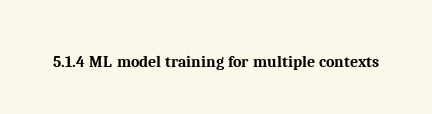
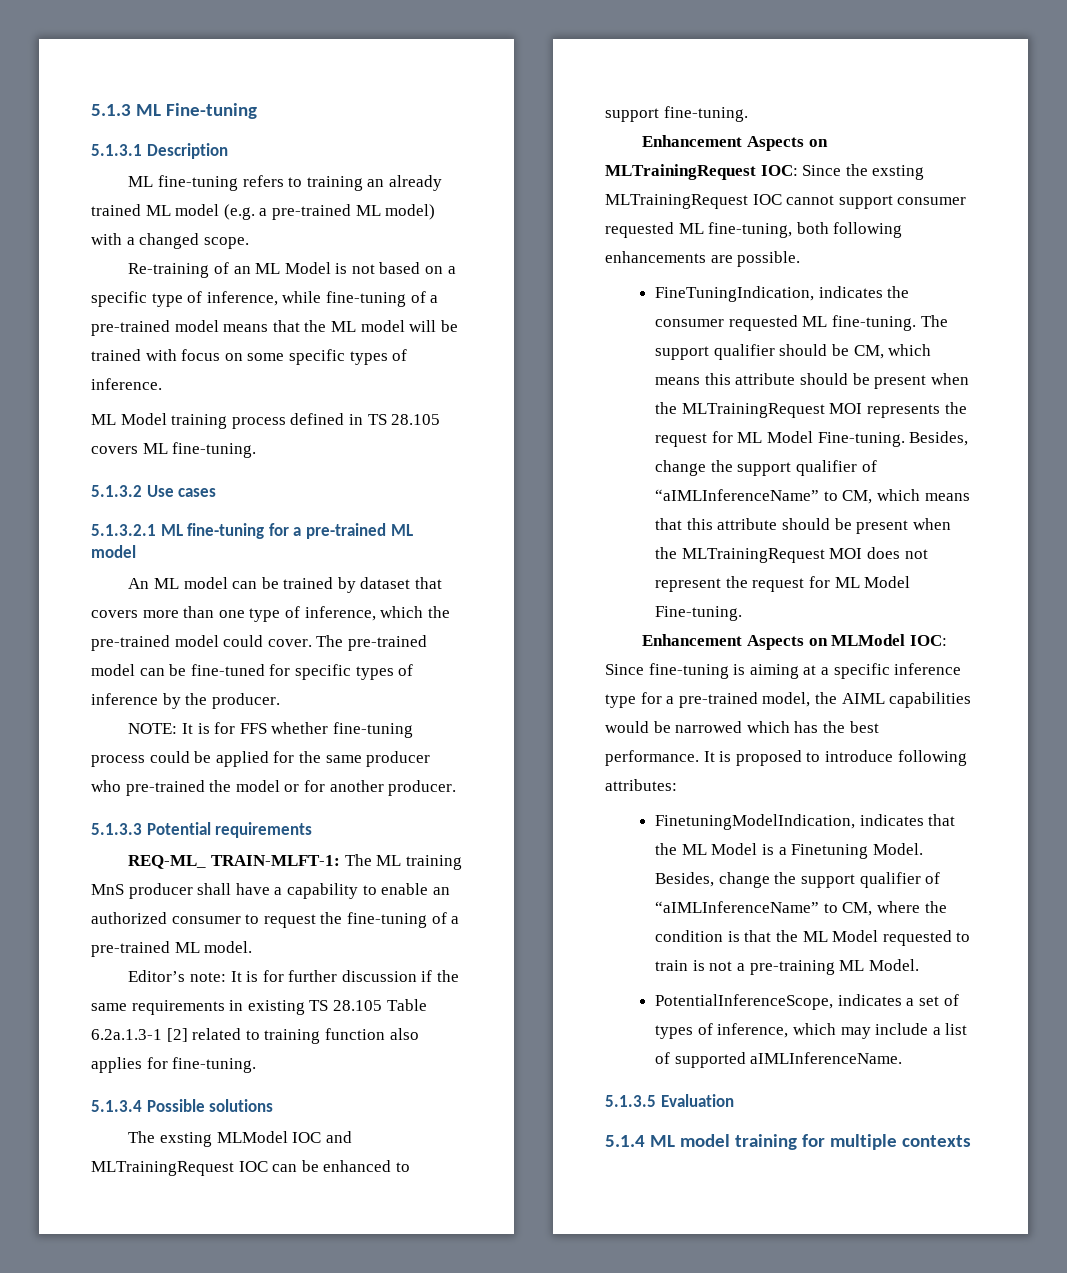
+ 5.1.3 ML Fine-tuning
+ 5.1.3.1 Description
+ ML fine-tuning refers to training an already trained ML model (e.g. a pre-trained ML model) with a changed scope.
+ Re-training of an ML Model is not based on a specific type of inference, while fine-tuning of a pre-trained model means that the ML model will be trained with focus on some specific types of inference.
+ ML Model training process defined in TS 28.105 covers ML fine-tuning.
+ 5.1.3.2 Use cases
+ 5.1.3.2.1 ML fine-tuning for a pre-trained ML model
+ An ML model can be trained by dataset that covers more than one type of inference, which the pre-trained model could cover. The pre-trained model can be fine-tuned for specific types of inference by the producer.
+ NOTE: It is for FFS whether fine-tuning process could be applied for the same producer who pre-trained the model or for another producer.
+ 5.1.3.3 Potential requirements
+ REQ-ML_ TRAIN-MLFT-1: The ML training MnS producer shall have a capability to enable an authorized consumer to request the fine-tuning of a pre-trained ML model.
+ Editor’s note: It is for further discussion if the same requirements in existing TS 28.105 Table 6.2a.1.3-1 [2] related to training function also applies for fine-tuning.
+ 5.1.3.4 Possible solutions
+ The exsting MLModel IOC and MLTrainingRequest IOC can be enhanced to support fine-tuning.
+ Enhancement Aspects on MLTrainingRequest IOC: Since the exsting MLTrainingRequest IOC cannot support consumer requested ML fine-tuning, both following enhancements are possible.
+ FineTuningIndication, indicates the consumer requested ML fine-tuning. The support qualifier should be CM, which means this attribute should be present when the MLTrainingRequest MOI represents the request for ML Model Fine-tuning. Besides, change the support qualifier of “aIMLInferenceName” to CM, which means that this attribute should be present when the MLTrainingRequest MOI does not represent the request for ML Model Fine-tuning.
+ Enhancement Aspects on MLModel IOC: Since fine-tuning is aiming at a specific inference type for a pre-trained model, the AIML capabilities would be narrowed which has the best performance. It is proposed to introduce following attributes:
+ FinetuningModelIndication, indicates that the ML Model is a Finetuning Model. Besides, change the support qualifier of “aIMLInferenceName” to CM, where the condition is that the ML Model requested to train is not a pre-training ML Model.
+ PotentialInferenceScope, indicates a set of types of inference, which may include a list of supported aIMLInferenceName.
+ 5.1.3.5 Evaluation

